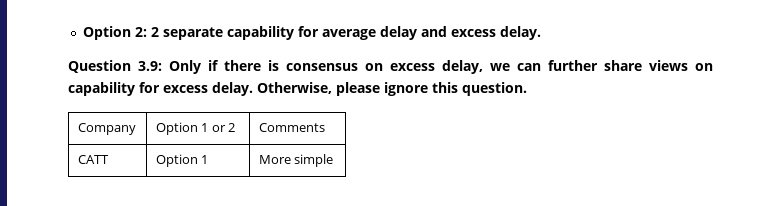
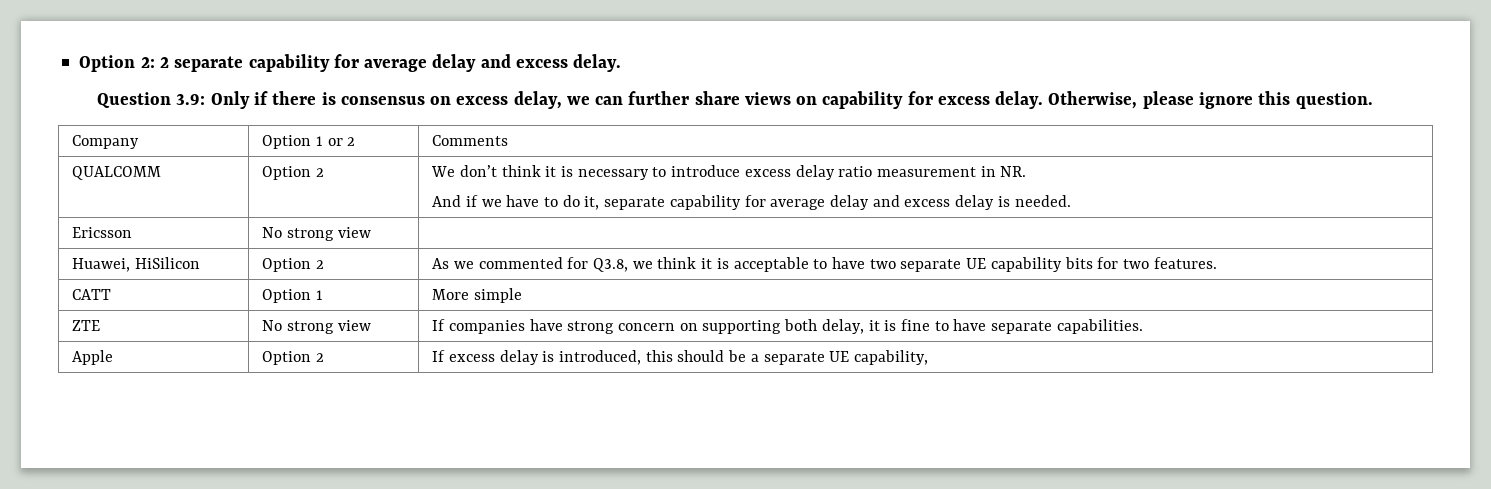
+ QUALCOMM | Option 2 | We don’t think it is necessary to introduce excess delay ratio measurement in NR.
+ And if we have to do it, separate capability for average delay and excess delay is needed.
+ Ericsson | No strong view |
+ Huawei, HiSilicon | Option 2 | As we commented for Q3.8, we think it is acceptable to have two separate UE capability bits for two features.
+ ZTE | No strong view | If companies have strong concern on supporting both delay, it is fine to have separate capabilities.
+ Apple | Option 2 | If excess delay is introduced, this should be a separate UE capability,

